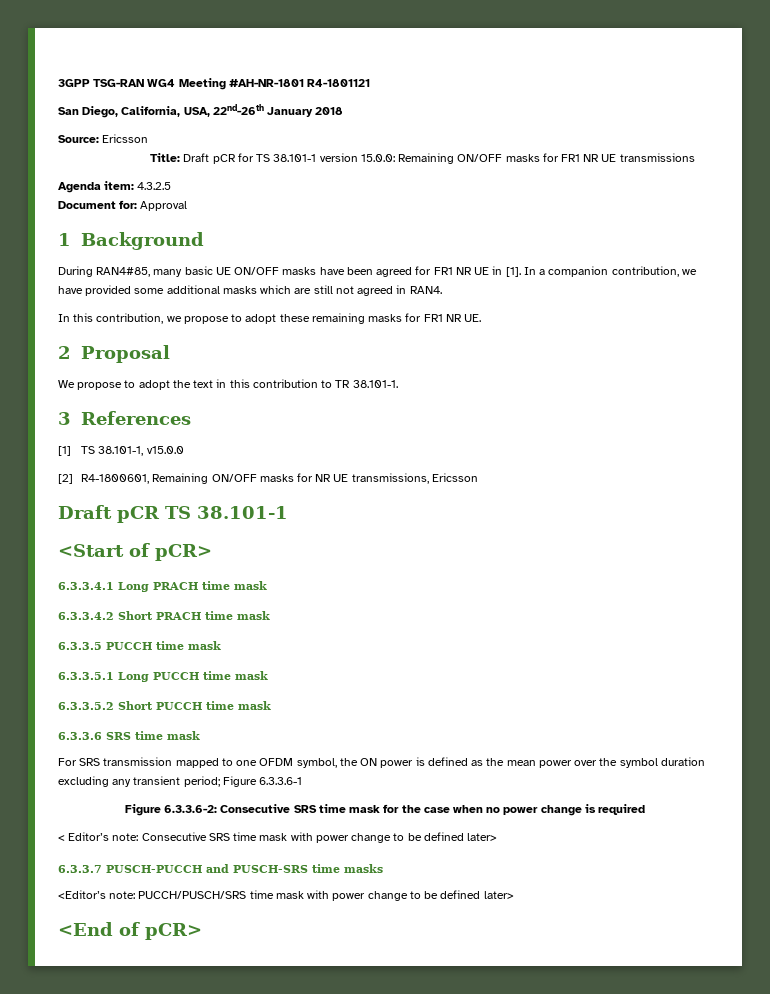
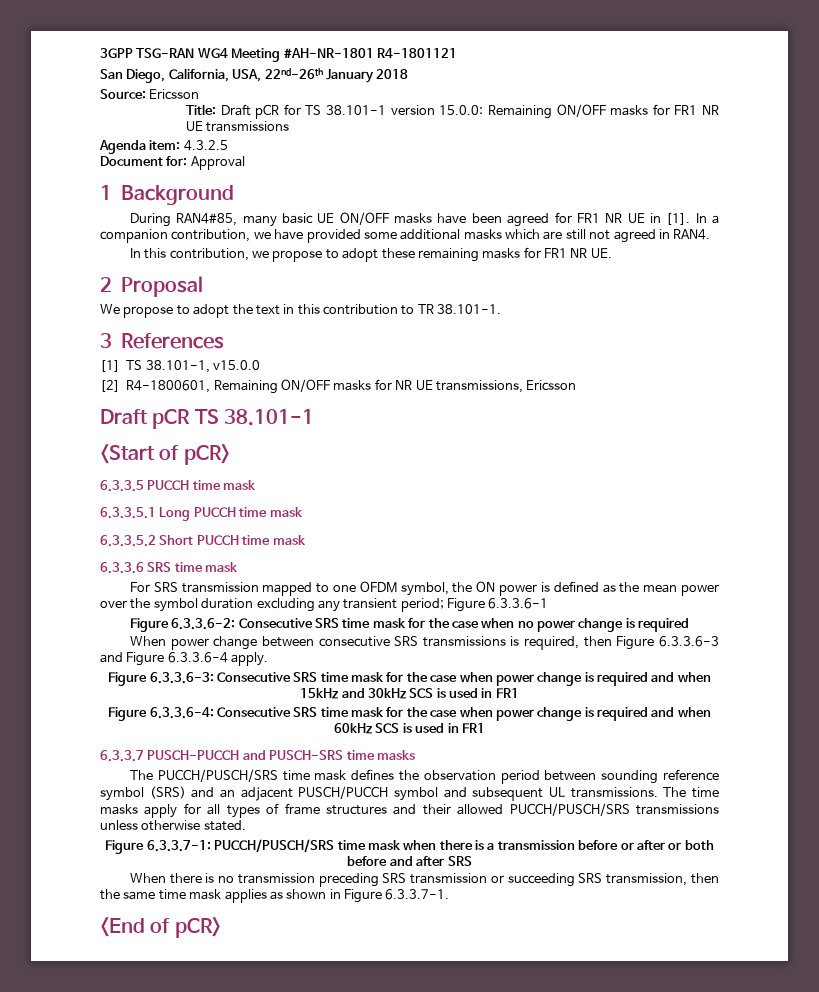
- 6.3.3.4.1 Long PRACH time mask
- 6.3.3.4.2 Short PRACH time mask
- < Editor’s note: Consecutive SRS time mask with power change to be defined later>
+ When power change between consecutive SRS transmissions is required, then Figure 6.3.3.6-3 and Figure 6.3.3.6-4 apply.
+ Figure 6.3.3.6-3: Consecutive SRS time mask for the case when power change is required and when 15kHz and 30kHz SCS is used in FR1
+ Figure 6.3.3.6-4: Consecutive SRS time mask for the case when power change is required and when 60kHz SCS is used in FR1
- <Editor’s note: PUCCH/PUSCH/SRS time mask with power change to be defined later>
+ The PUCCH/PUSCH/SRS time mask defines the observation period between sounding reference symbol (SRS) and an adjacent PUSCH/PUCCH symbol and subsequent UL transmissions. The time masks apply for all types of frame structures and their allowed PUCCH/PUSCH/SRS transmissions unless otherwise stated.
+ Figure 6.3.3.7-1: PUCCH/PUSCH/SRS time mask when there is a transmission before or after or both before and after SRS
+ When there is no transmission preceding SRS transmission or succeeding SRS transmission, then the same time mask applies as shown in Figure 6.3.3.7-1.

